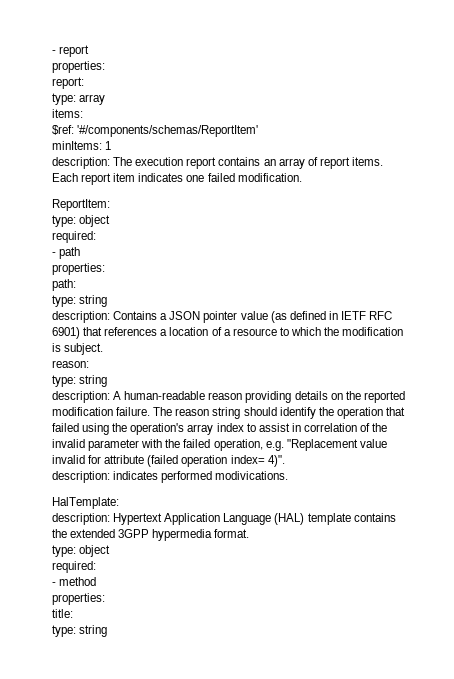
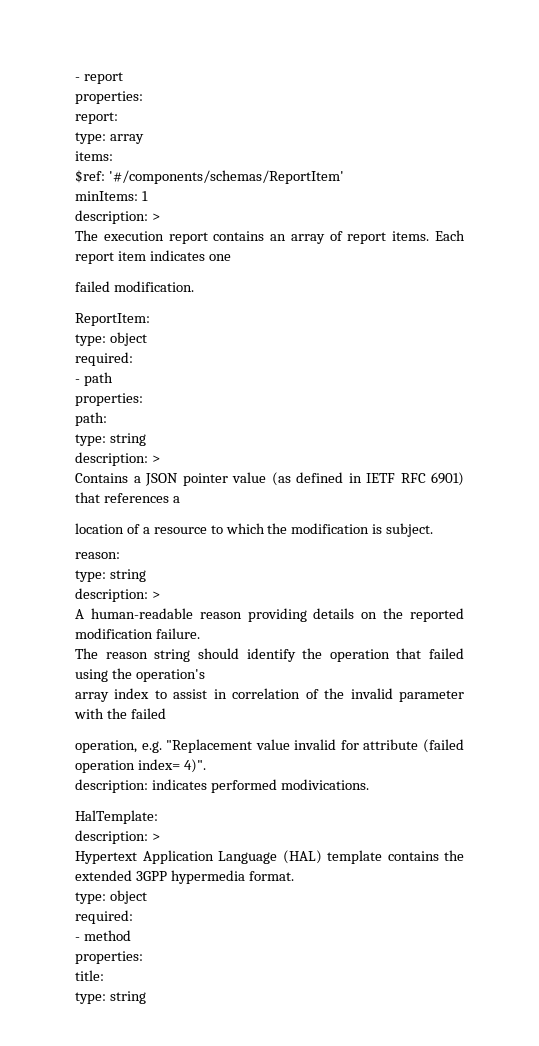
  minItems: 1
- description: The execution report contains an array of report items.
+ description: >
+ The execution report contains an array of report items.
- Each report item indicates one failed modification.
+ Each report item indicates one
+ failed modification.
  path:
  type: string
- description: Contains a JSON pointer value (as defined in IETF RFC 6901) that references a location of a resource to which the modification is subject.
+ description: >
+ Contains a JSON pointer value (as defined in IETF RFC 6901) that references a
+ location of a resource to which the modification is subject.
  reason:
  type: string
- description: A human-readable reason providing details on the reported modification failure. The reason string should identify the operation that failed using the operation's array index to assist in correlation of the invalid parameter with the failed operation, e.g. "Replacement value invalid for attribute (failed operation index= 4)".
+ description: >
+ A human-readable reason providing details on the reported modification failure.
+ The reason string should identify the operation that failed using the operation's
+ array index to assist in correlation of the invalid parameter with the failed
+ operation, e.g. "Replacement value invalid for attribute (failed operation index= 4)".
  HalTemplate:
- description: Hypertext Application Language (HAL) template contains the extended 3GPP hypermedia format.
+ description: >
+ Hypertext Application Language (HAL) template contains the extended 3GPP hypermedia format.

